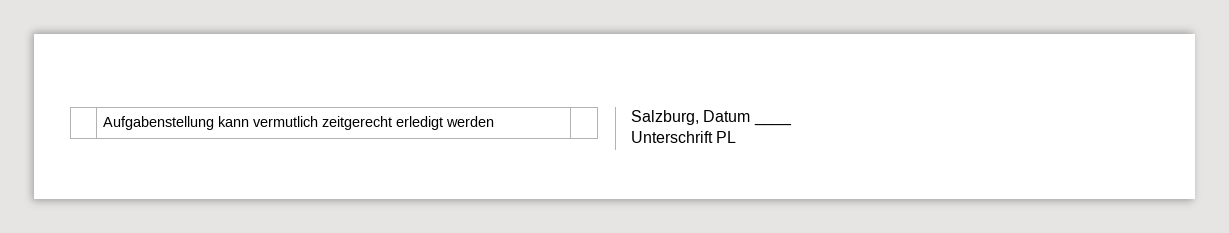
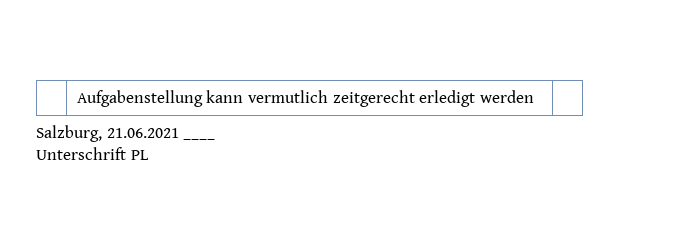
- Salzburg, Datum ____
+ Salzburg, 21.06.2021 ____

